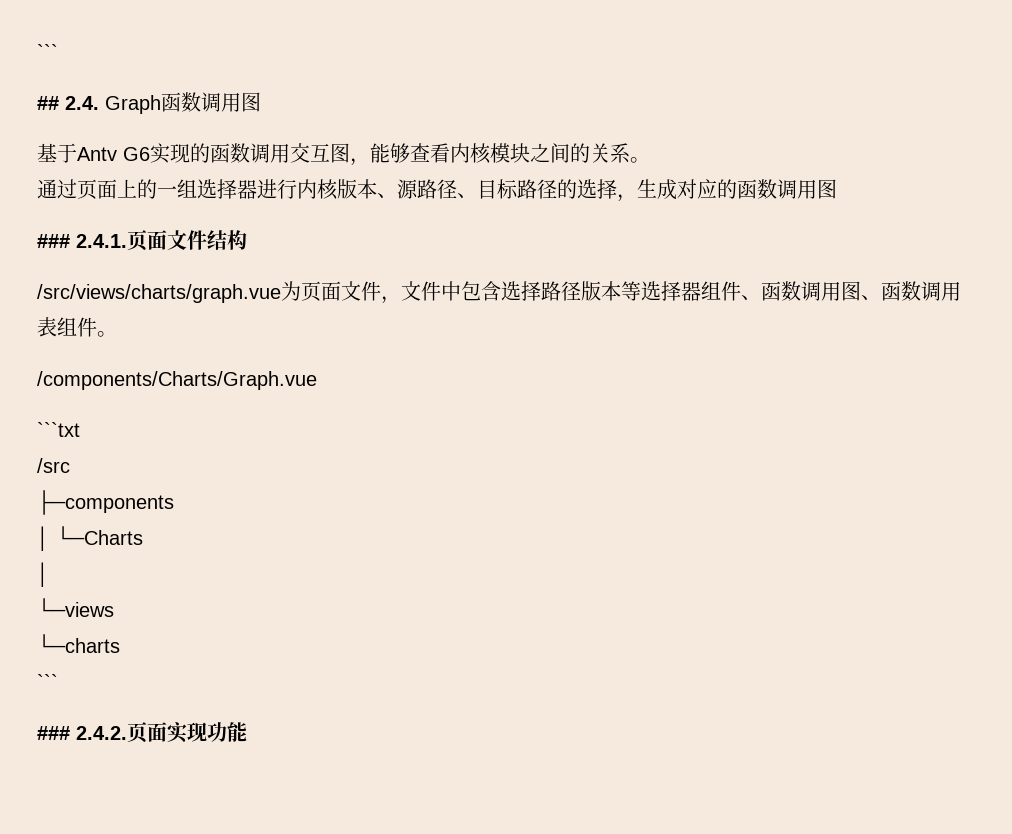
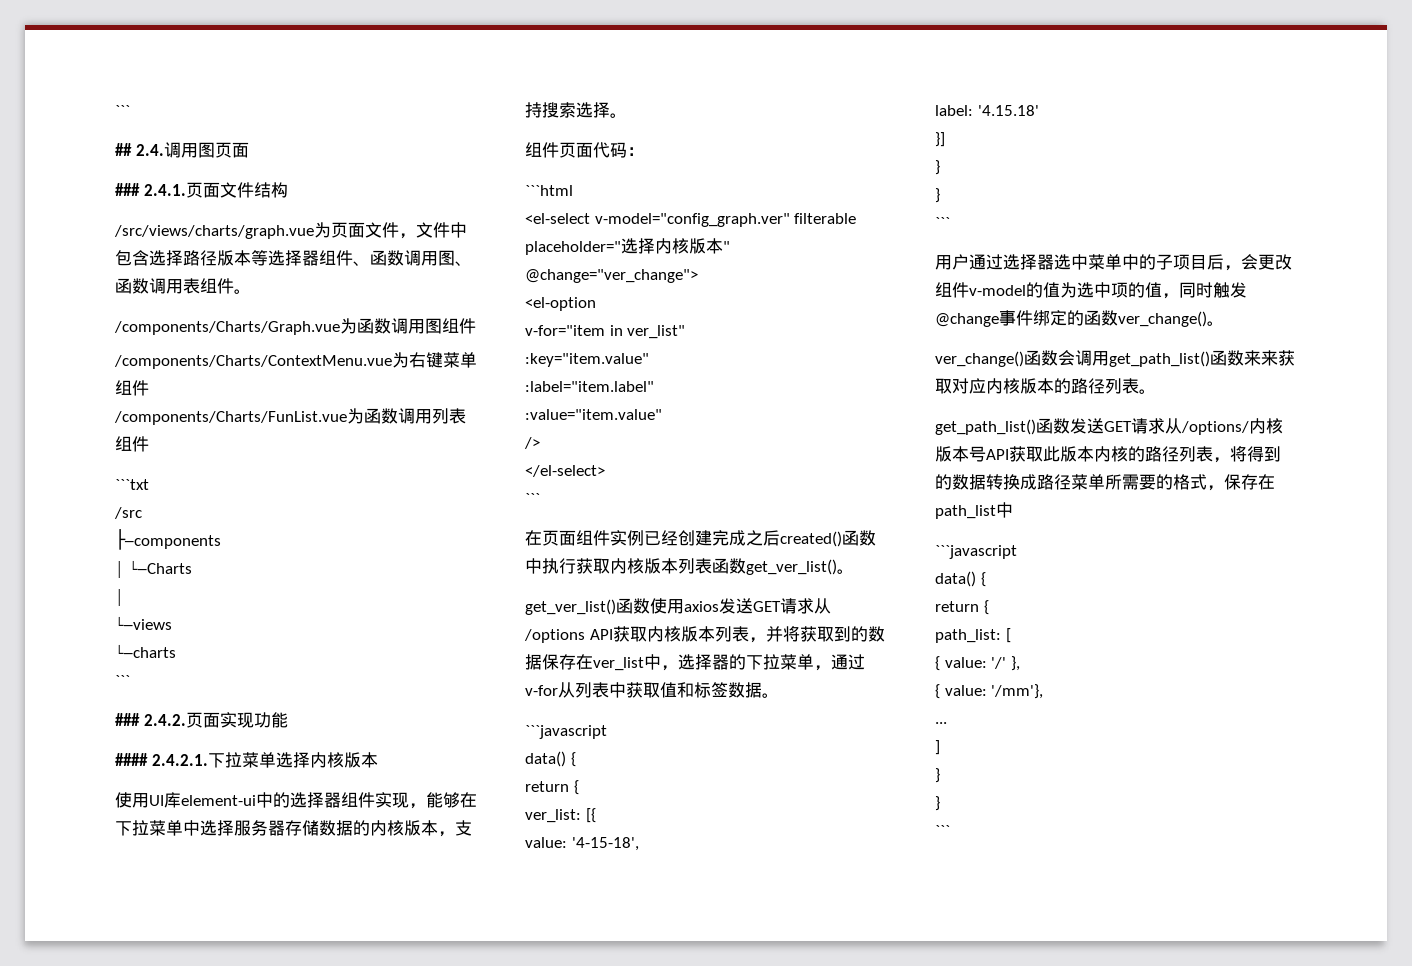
- ## 2.4. Graph函数调用图
- 基于Antv G6实现的函数调用交互图，能够查看内核模块之间的关系。
- 通过页面上的一组选择器进行内核版本、源路径、目标路径的选择，生成对应的函数调用图
+ ## 2.4.调用图页面
- /components/Charts/Graph.vue
+ /components/Charts/Graph.vue为函数调用图组件
+ /components/Charts/ContextMenu.vue为右键菜单组件
+ /components/Charts/FunList.vue为函数调用列表组件
+ #### 2.4.2.1.下拉菜单选择内核版本
+ 使用UI库element-ui中的选择器组件实现，能够在下拉菜单中选择服务器存储数据的内核版本，支持搜索选择。
+ 组件页面代码：
+ ```html
+ <el-select v-model="config_graph.ver" filterable placeholder="选择内核版本" @change="ver_change">
+ <el-option
+ v-for="item in ver_list"
+ :key="item.value"
+ :label="item.label"
+ :value="item.value"
+ />
+ </el-select>
+ ```
+ 在页面组件实例已经创建完成之后created()函数中执行获取内核版本列表函数get_ver_list()。
+ get_ver_list()函数使用axios发送GET请求从/options API获取内核版本列表，并将获取到的数据保存在ver_list中，选择器的下拉菜单，通过v-for从列表中获取值和标签数据。
+ ```javascript
+ data() {
+ return {
+ ver_list: [{
+ value: '4-15-18',
+ label: '4.15.18'
+ }]
+ }
+ }
+ ```
+ 用户通过选择器选中菜单中的子项目后，会更改组件v-model的值为选中项的值，同时触发@change事件绑定的函数ver_change()。
+ ver_change()函数会调用get_path_list()函数来来获取对应内核版本的路径列表。
+ get_path_list()函数发送GET请求从/options/内核版本号API获取此版本内核的路径列表，将得到的数据转换成路径菜单所需要的格式，保存在path_list中
+ ```javascript
+ data() {
+ return {
+ path_list: [
+ { value: '/' },
+ { value: '/mm'},
+ ...
+ ]
+ }
+ }
+ ```

